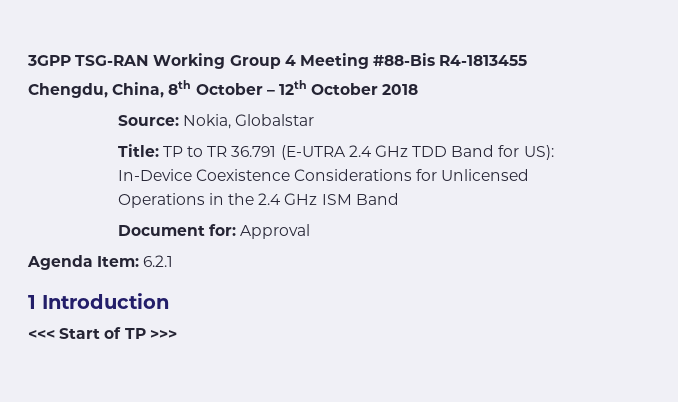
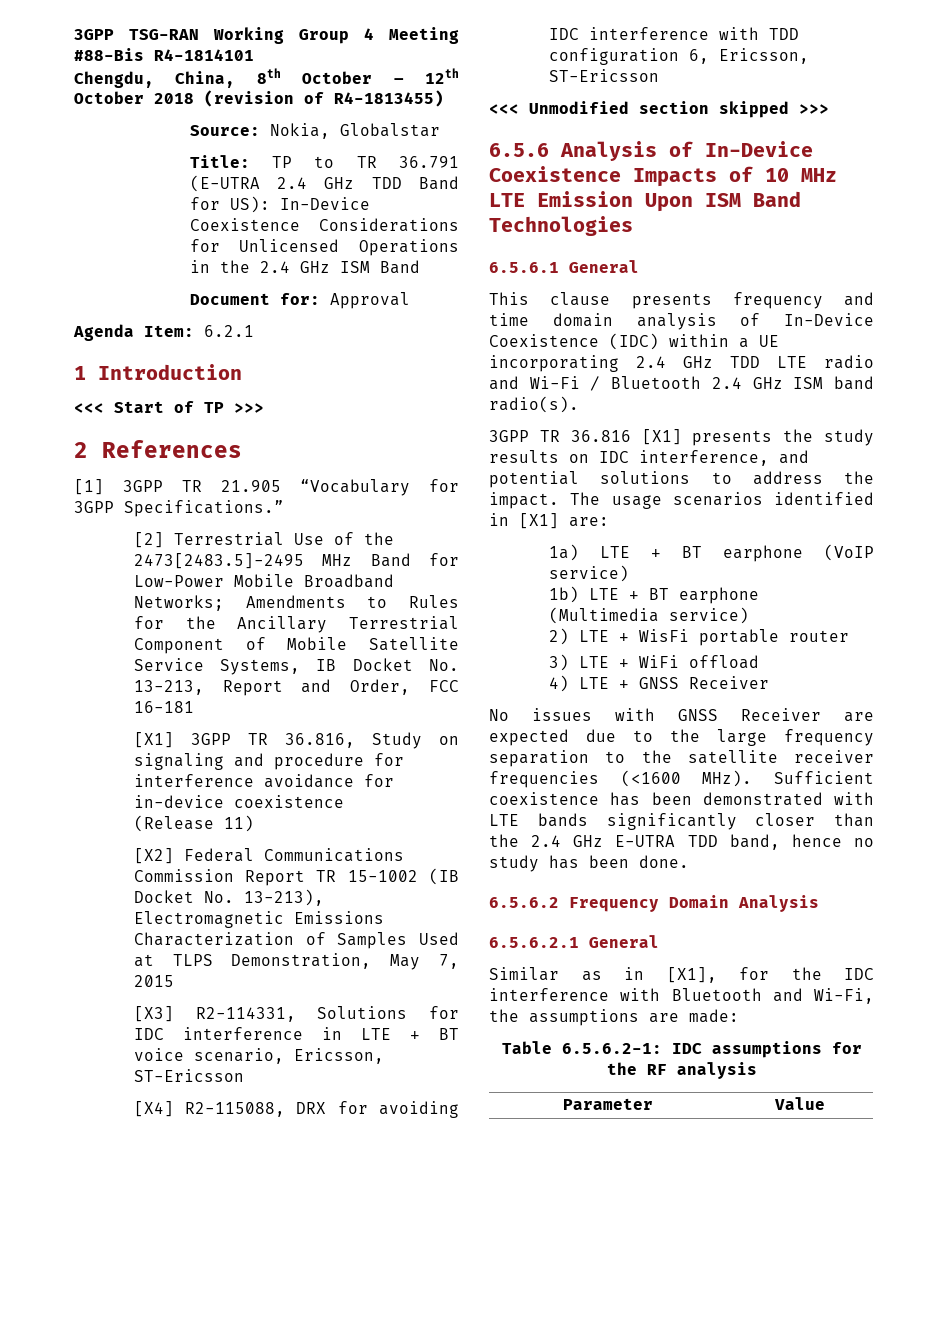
- 3GPP TSG-RAN Working Group 4 Meeting #88-Bis R4-1813455
+ 3GPP TSG-RAN Working Group 4 Meeting #88-Bis R4-1814101
- Chengdu, China, 8th October – 12th October 2018
+ Chengdu, China, 8th October – 12th October 2018 (revision of R4-1813455)
+ 2 References
+ [1] 3GPP TR 21.905 “Vocabulary for 3GPP Specifications.”
+ [2] Terrestrial Use of the 2473[2483.5]-2495 MHz Band for Low-Power Mobile Broadband Networks; Amendments to Rules for the Ancillary Terrestrial Component of Mobile Satellite Service Systems, IB Docket No. 13-213, Report and Order, FCC 16-181
+ [X1] 3GPP TR 36.816, Study on signaling and procedure for interference avoidance for in-device coexistence
+ (Release 11)
+ [X2] Federal Communications Commission Report TR 15-1002 (IB Docket No. 13-213), Electromagnetic Emissions Characterization of Samples Used at TLPS Demonstration, May 7, 2015
+ [X3] R2-114331, Solutions for IDC interference in LTE + BT voice scenario, Ericsson, ST-Ericsson
+ [X4] R2-115088, DRX for avoiding IDC interference with TDD configuration 6, Ericsson, ST-Ericsson
+ <<< Unmodified section skipped >>>
+ 6.5.6 Analysis of In-Device Coexistence Impacts of 10 MHz LTE Emission Upon ISM Band Technologies
+ 6.5.6.1 General
+ This clause presents frequency and time domain analysis of In-Device Coexistence (IDC) within a UE incorporating 2.4 GHz TDD LTE radio and Wi-Fi / Bluetooth 2.4 GHz ISM band radio(s).
+ 3GPP TR 36.816 [X1] presents the study results on IDC interference, and potential solutions to address the impact. The usage scenarios identified in [X1] are:
+ 1a) LTE + BT earphone (VoIP service)
+ 1b) LTE + BT earphone (Multimedia service)
+ 2) LTE + WisFi portable router
+ 3) LTE + WiFi offload
+ 4) LTE + GNSS Receiver
+ No issues with GNSS Receiver are expected due to the large frequency separation to the satellite receiver frequencies (<1600 MHz). Sufficient coexistence has been demonstrated with LTE bands significantly closer than the 2.4 GHz E-UTRA TDD band, hence no study has been done.
+ 6.5.6.2 Frequency Domain Analysis
+ 6.5.6.2.1 General
+ Similar as in [X1], for the IDC interference with Bluetooth and Wi-Fi, the assumptions are made:
+ Table 6.5.6.2-1: IDC assumptions for the RF analysis
+ Parameter | Value

